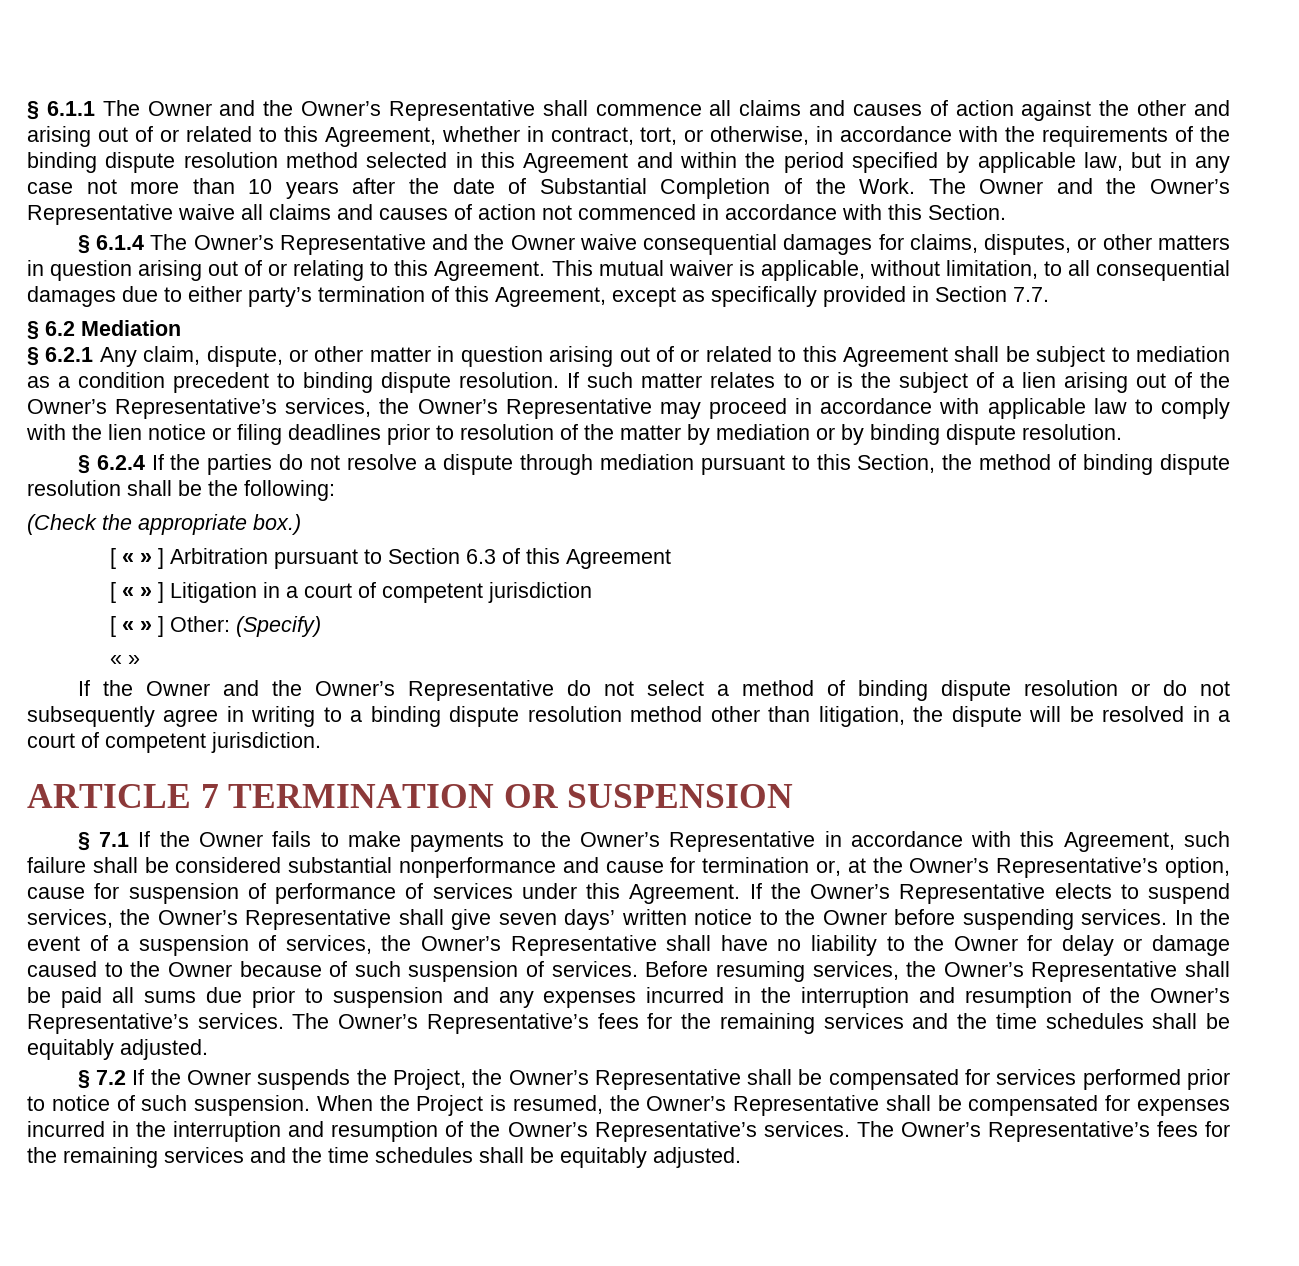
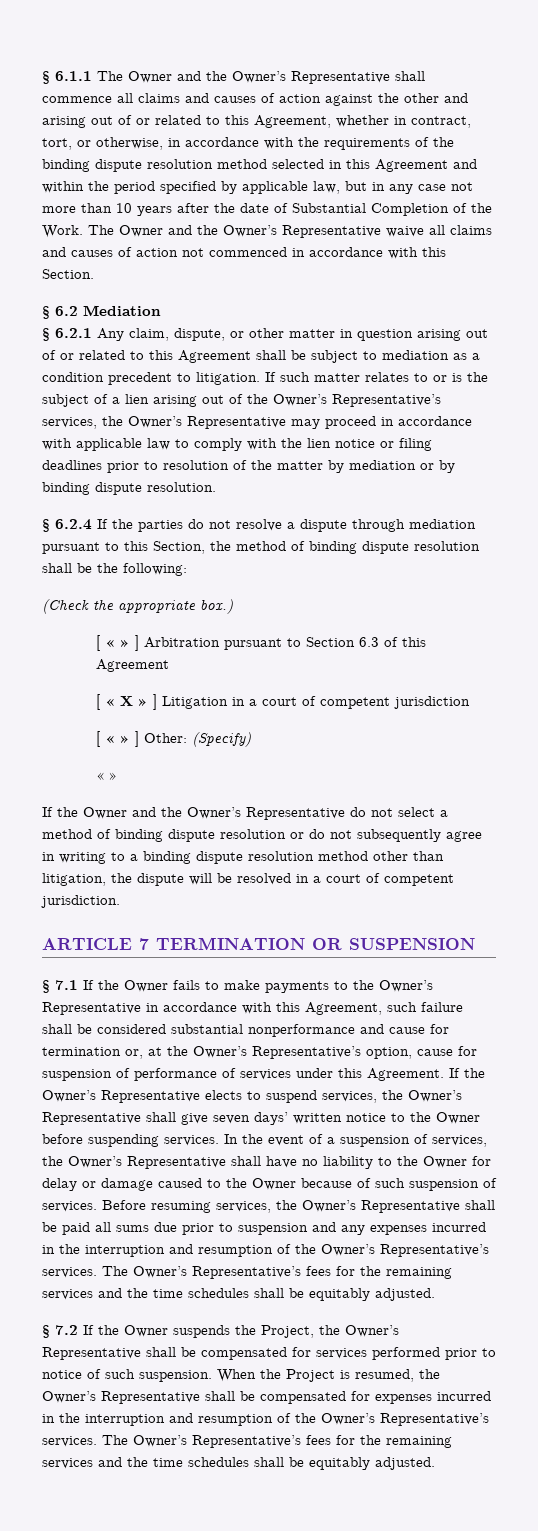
- § 6.1.4 The Owner’s Representative and the Owner waive consequential damages for claims, disputes, or other matters in question arising out of or relating to this Agreement. This mutual waiver is applicable, without limitation, to all consequential damages due to either party’s termination of this Agreement, except as specifically provided in Section 7.7.
- § 6.2.1 Any claim, dispute, or other matter in question arising out of or related to this Agreement shall be subject to mediation as a condition precedent to binding dispute resolution.
+ § 6.2.1 Any claim, dispute, or other matter in question arising out of or related to this Agreement shall be subject to mediation as a condition precedent to litigation.
- [ « » ] Litigation in a court of competent jurisdiction
+ [ « X » ] Litigation in a court of competent jurisdiction

